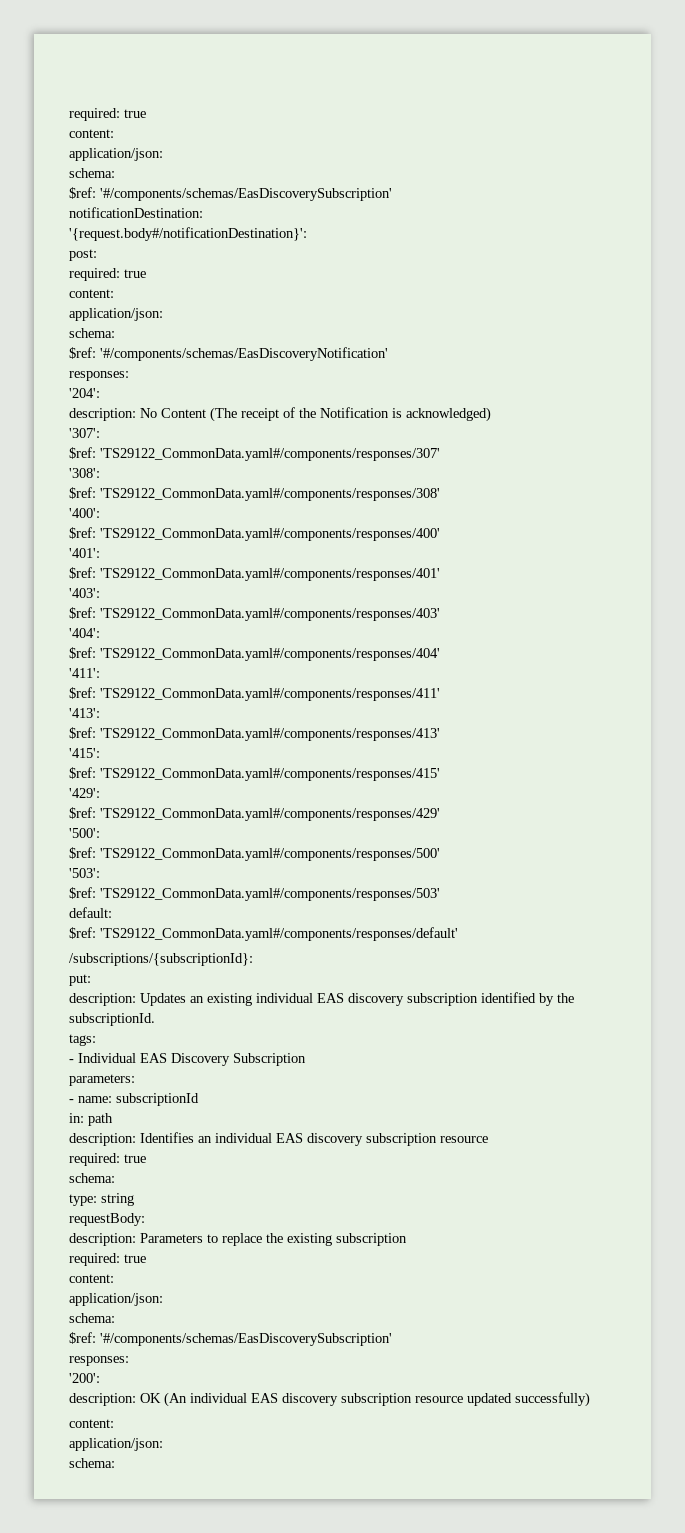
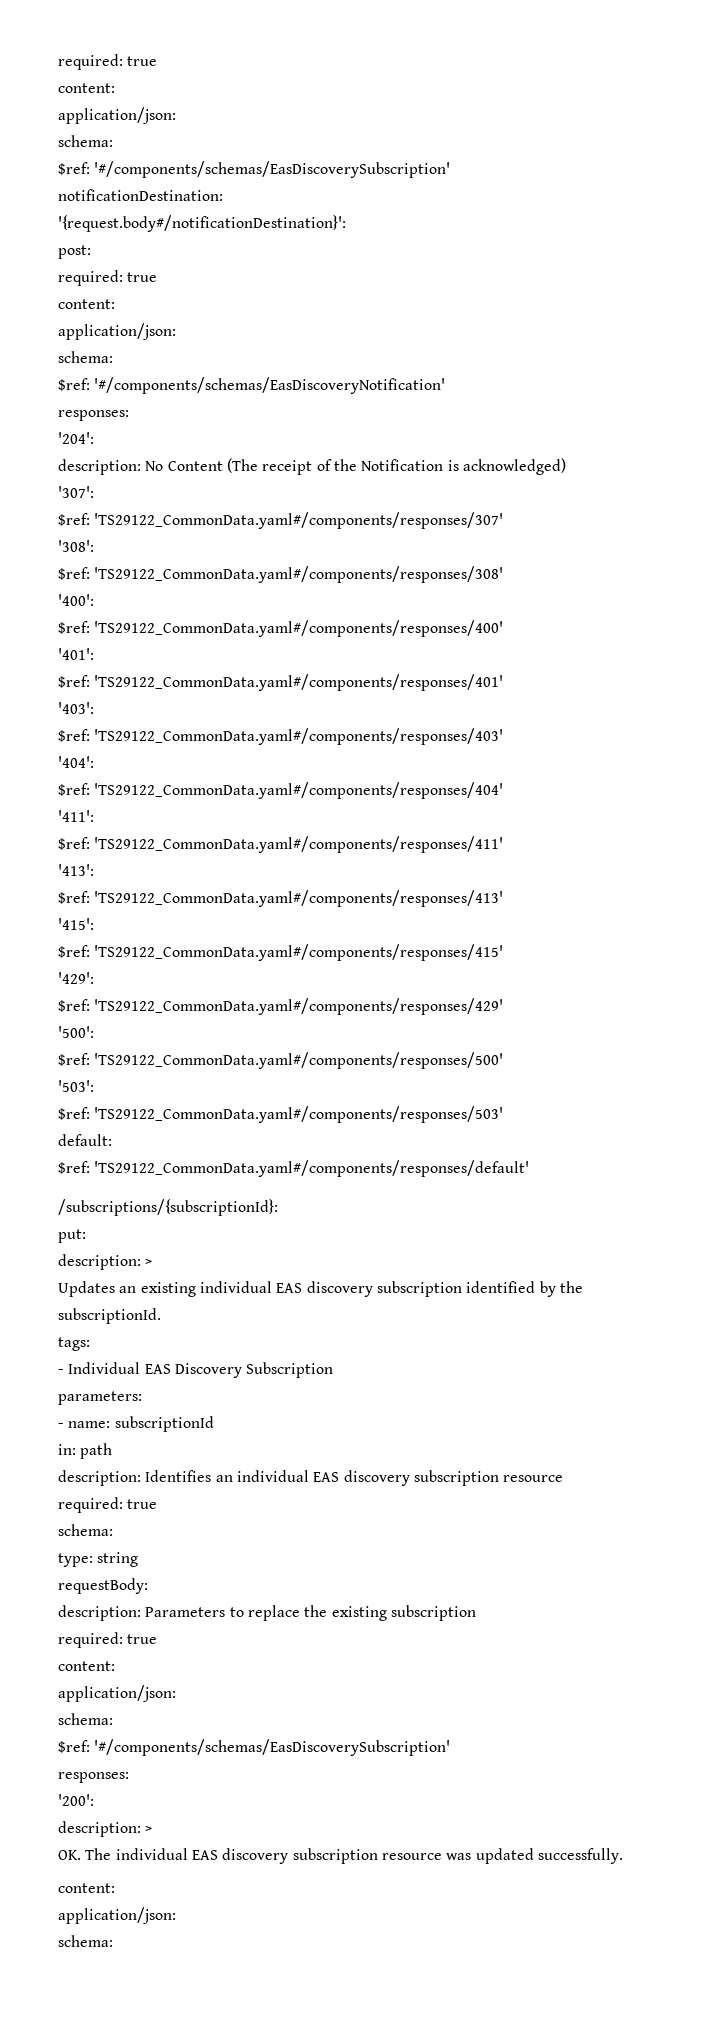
  put:
- description: Updates an existing individual EAS discovery subscription identified by the subscriptionId.
+ description: >
+ Updates an existing individual EAS discovery subscription identified by the subscriptionId.
  '200':
- description: OK (An individual EAS discovery subscription resource updated successfully)
+ description: >
+ OK. The individual EAS discovery subscription resource was updated successfully.

